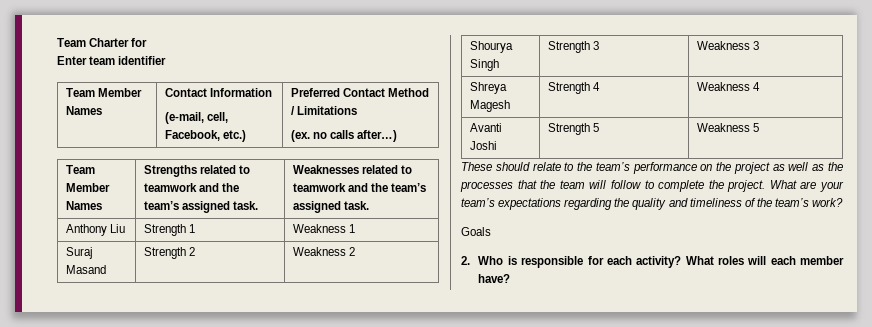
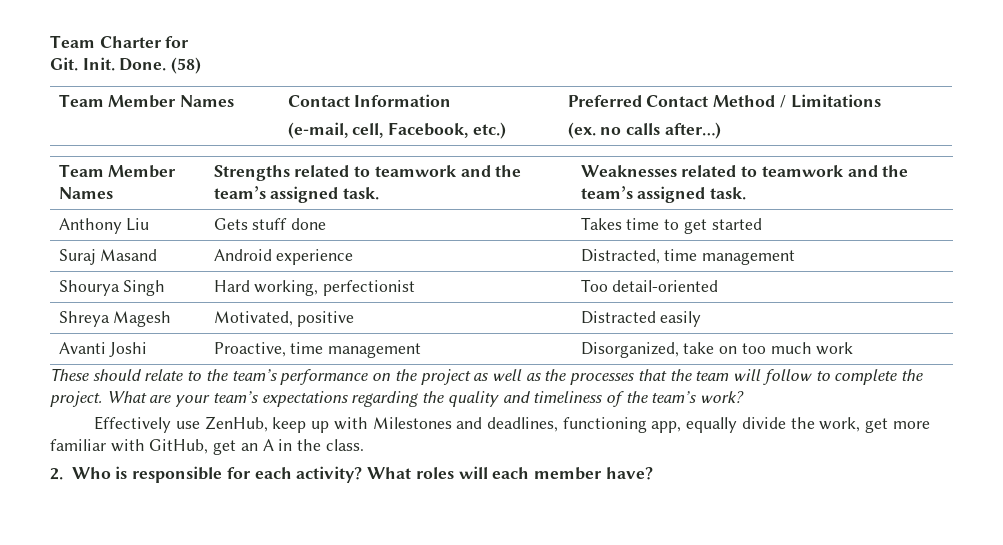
- Enter team identifier
+ Git. Init. Done. (58)
- Anthony Liu | Strength 1 | Weakness 1
- Suraj Masand | Strength 2 | Weakness 2
- Shourya Singh | Strength 3 | Weakness 3
- Shreya Magesh | Strength 4 | Weakness 4
- Avanti Joshi | Strength 5 | Weakness 5
+ Anthony Liu | Gets stuff done | Takes time to get started
+ Suraj Masand | Android experience | Distracted, time management
+ Shourya Singh | Hard working, perfectionist | Too detail-oriented
+ Shreya Magesh | Motivated, positive | Distracted easily
+ Avanti Joshi | Proactive, time management | Disorganized, take on too much work
- Goals
+ Effectively use ZenHub, keep up with Milestones and deadlines, functioning app, equally divide the work, get more familiar with GitHub, get an A in the class.

